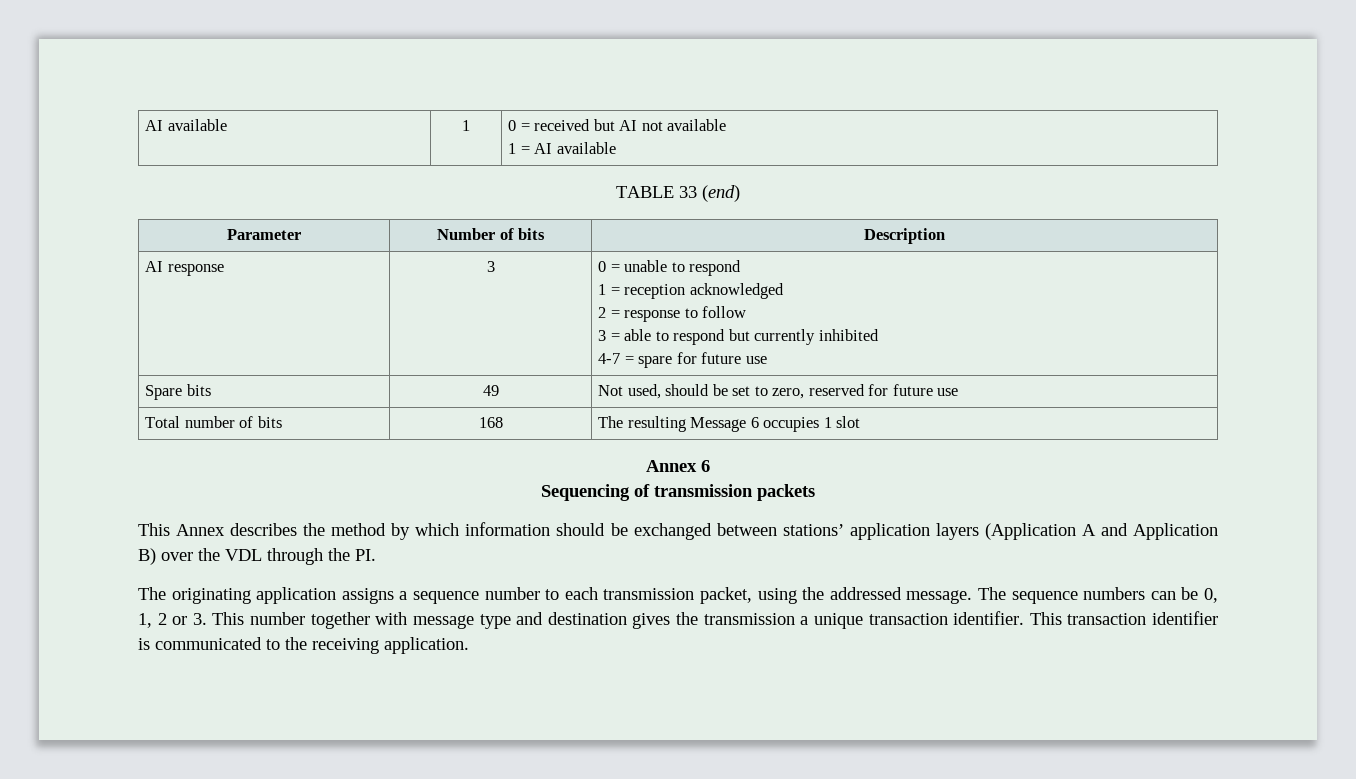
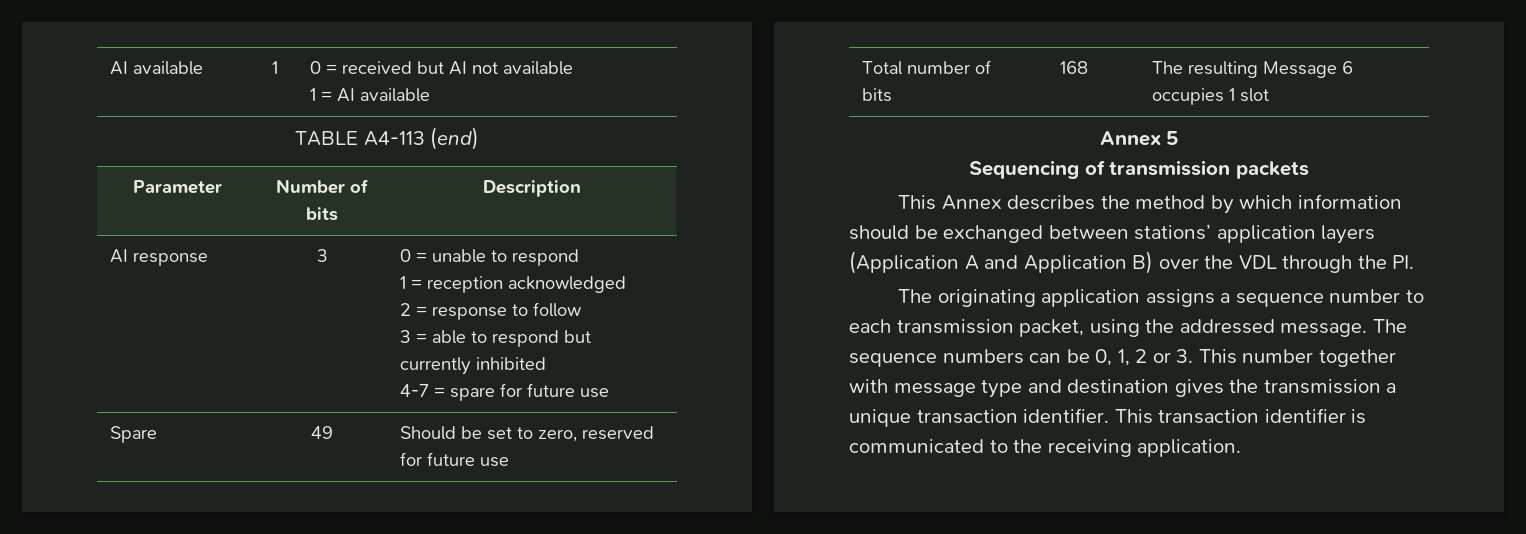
- TABLE 33 (end)
+ TABLE A4-113 (end)
- Spare bits | 49 | Not used, should be set to zero, reserved for future use
+ Spare | 49 | Should be set to zero, reserved for future use
- Annex 6
+ Annex 5

